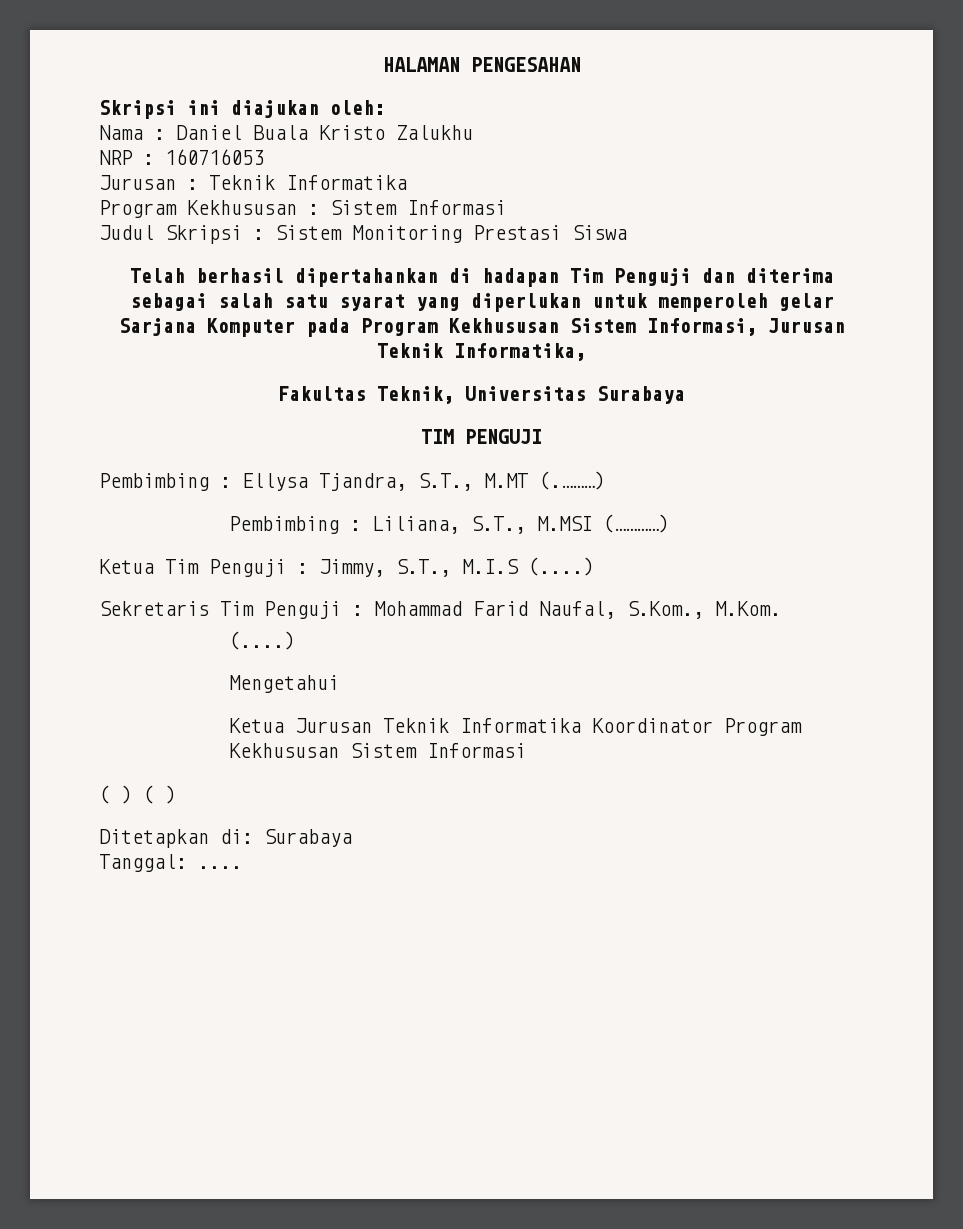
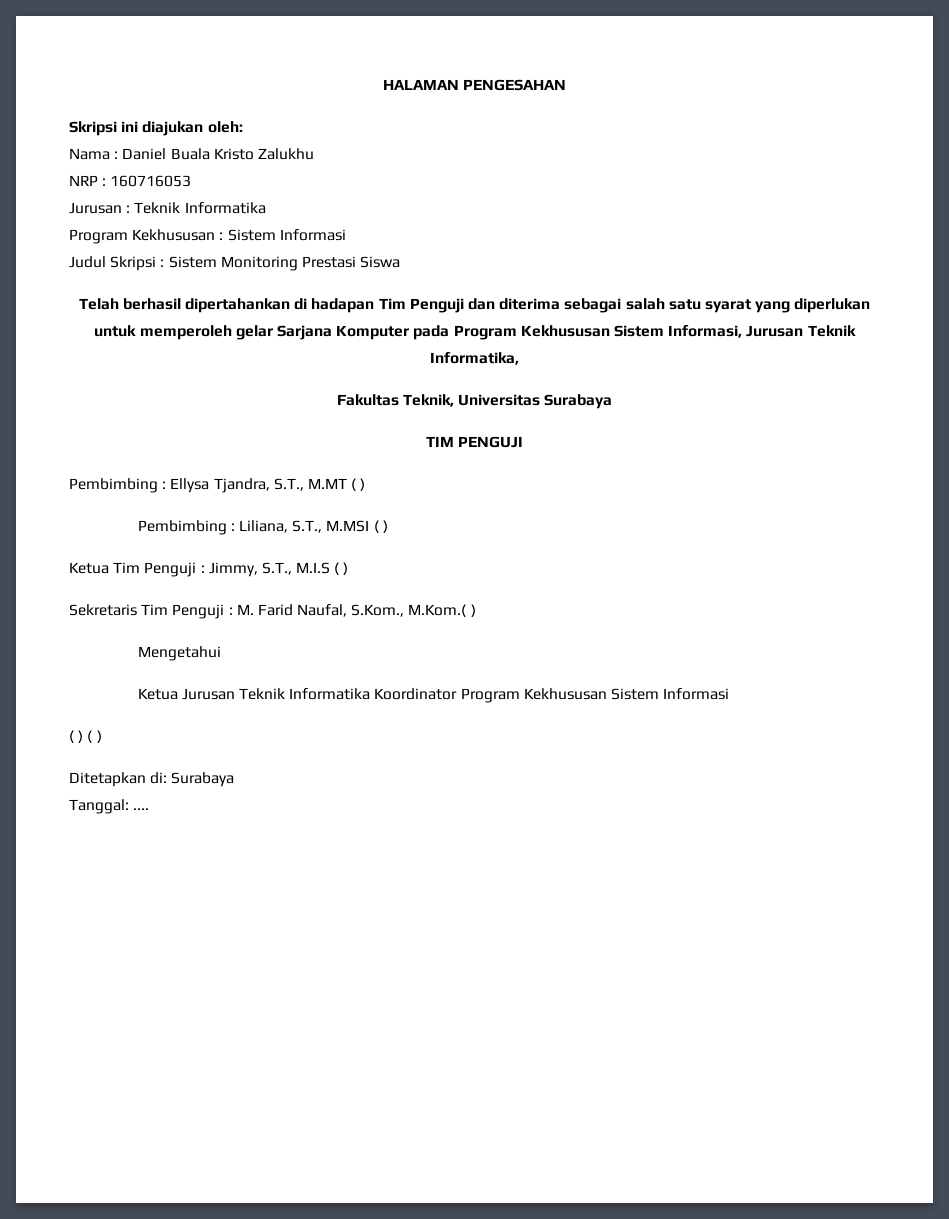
- Pembimbing : Ellysa Tjandra, S.T., M.MT (.………)
+ Pembimbing : Ellysa Tjandra, S.T., M.MT ( )
- Pembimbing : Liliana, S.T., M.MSI (…………)
+ Pembimbing : Liliana, S.T., M.MSI ( )
- Ketua Tim Penguji : Jimmy, S.T., M.I.S (....)
+ Ketua Tim Penguji : Jimmy, S.T., M.I.S ( )
- Sekretaris Tim Penguji : Mohammad Farid Naufal, S.Kom., M.Kom.
- (....)
+ Sekretaris Tim Penguji : M. Farid Naufal, S.Kom., M.Kom.( )

